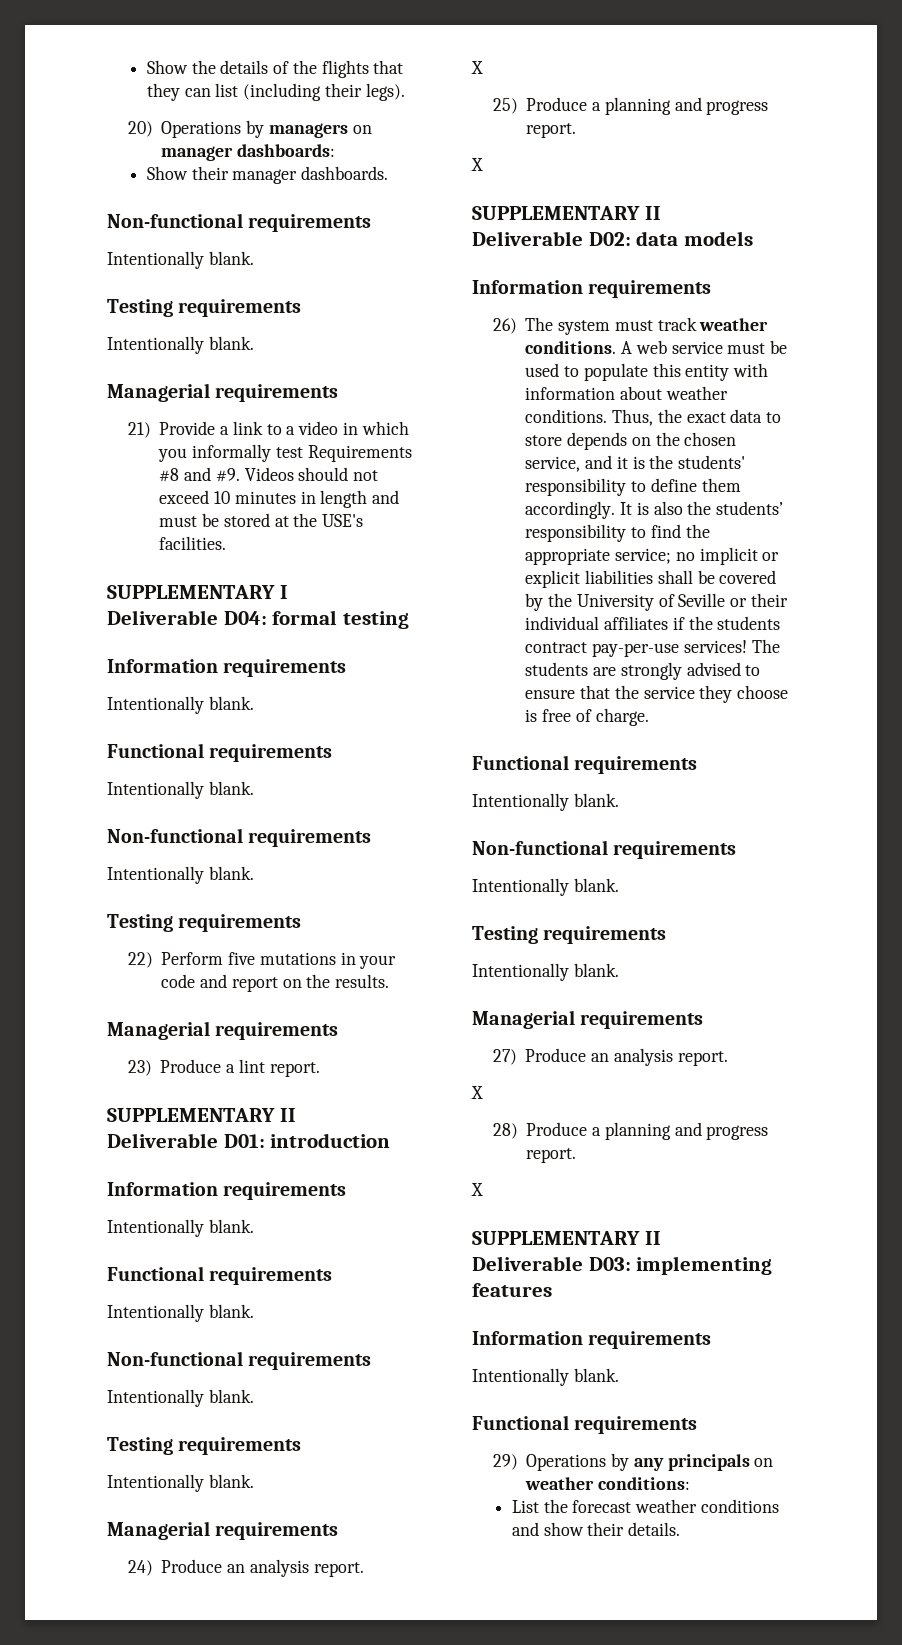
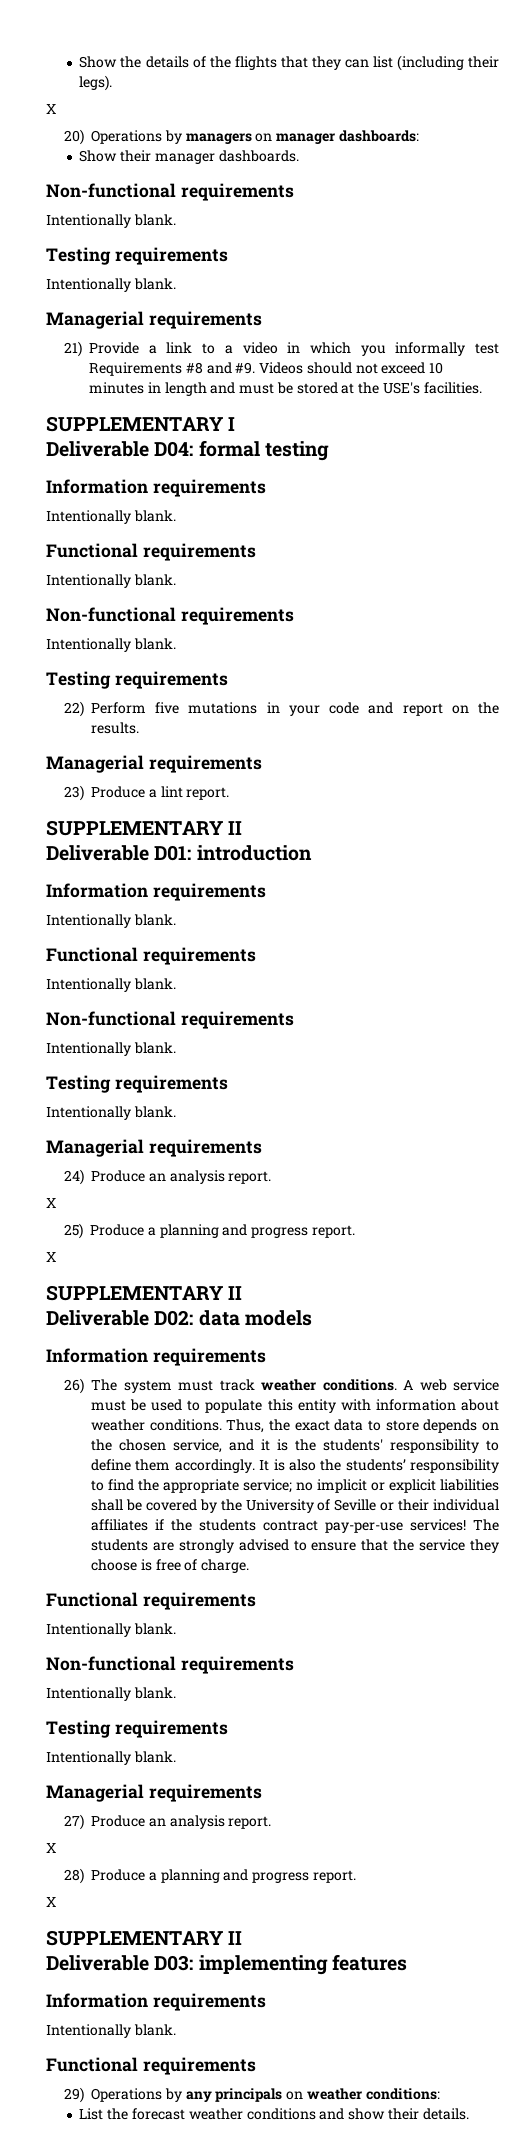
  Show the details of the flights that they can list (including their legs).
+ X

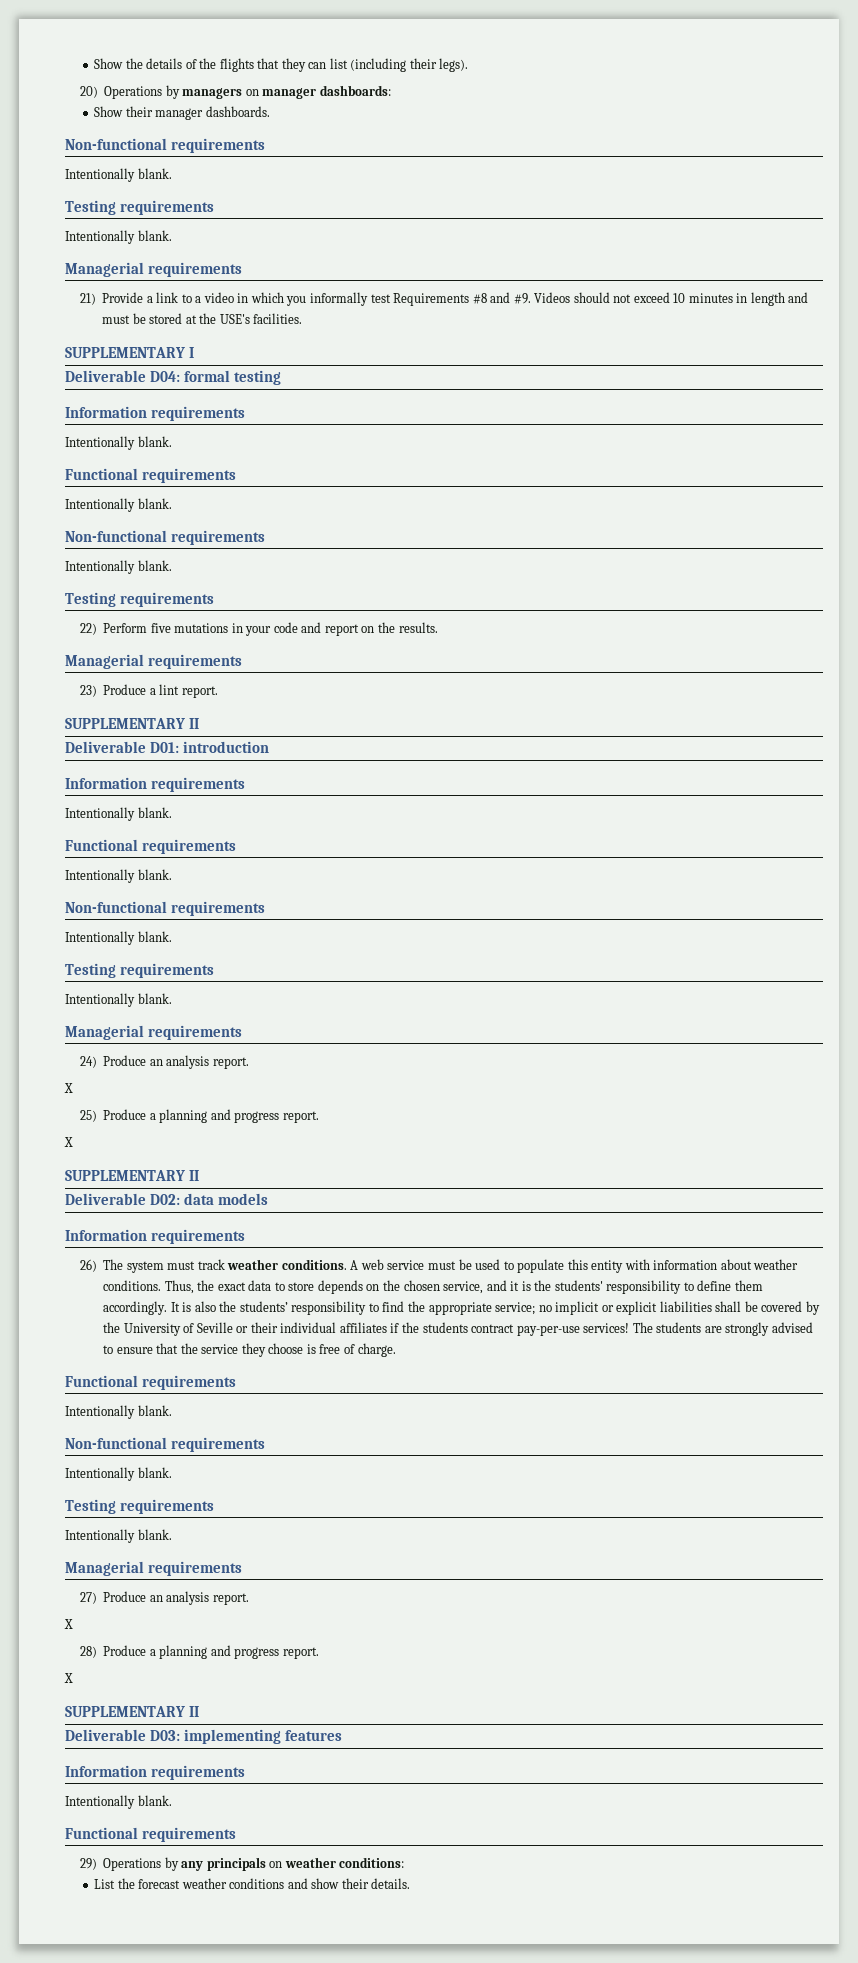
  Show the details of the flights that they can list (including their legs).
- X

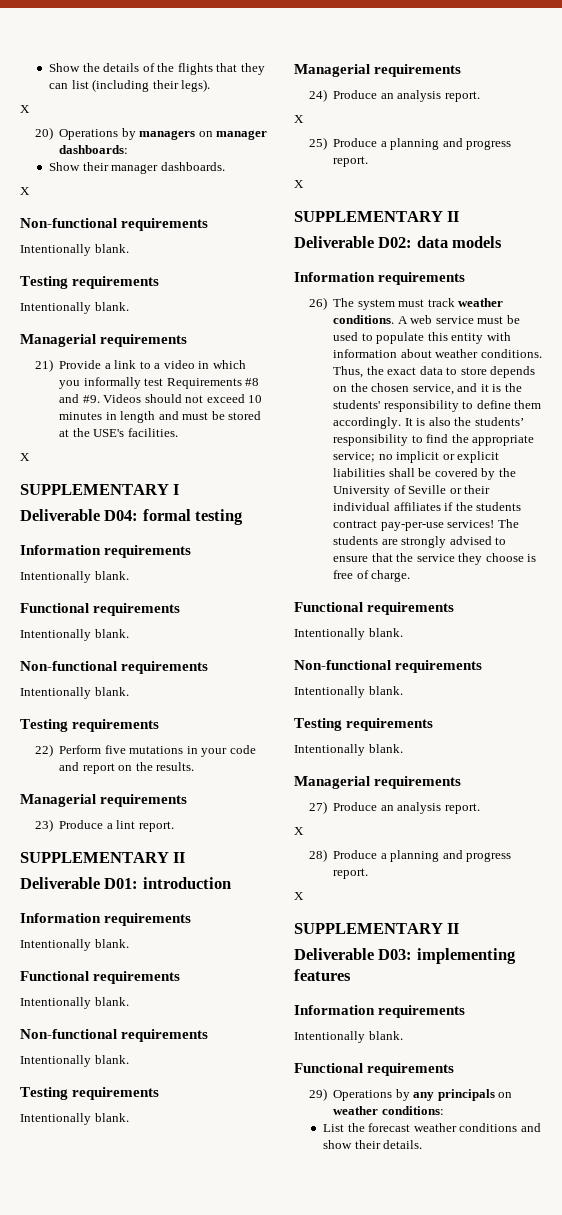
  Show the details of the flights that they can list (including their legs).
+ X
  Show their manager dashboards.
+ X
  Videos should not exceed 10 minutes in length and must be stored at the USE's facilities.
+ X

